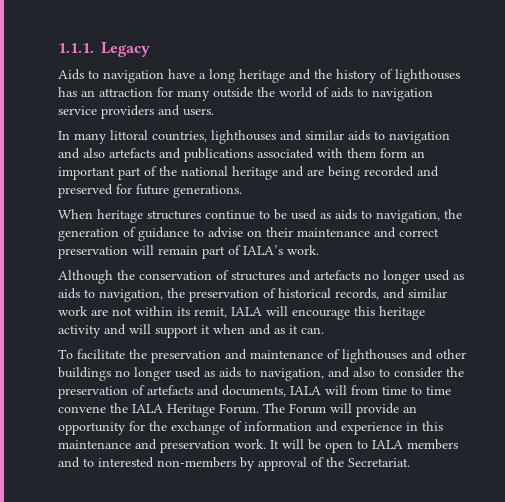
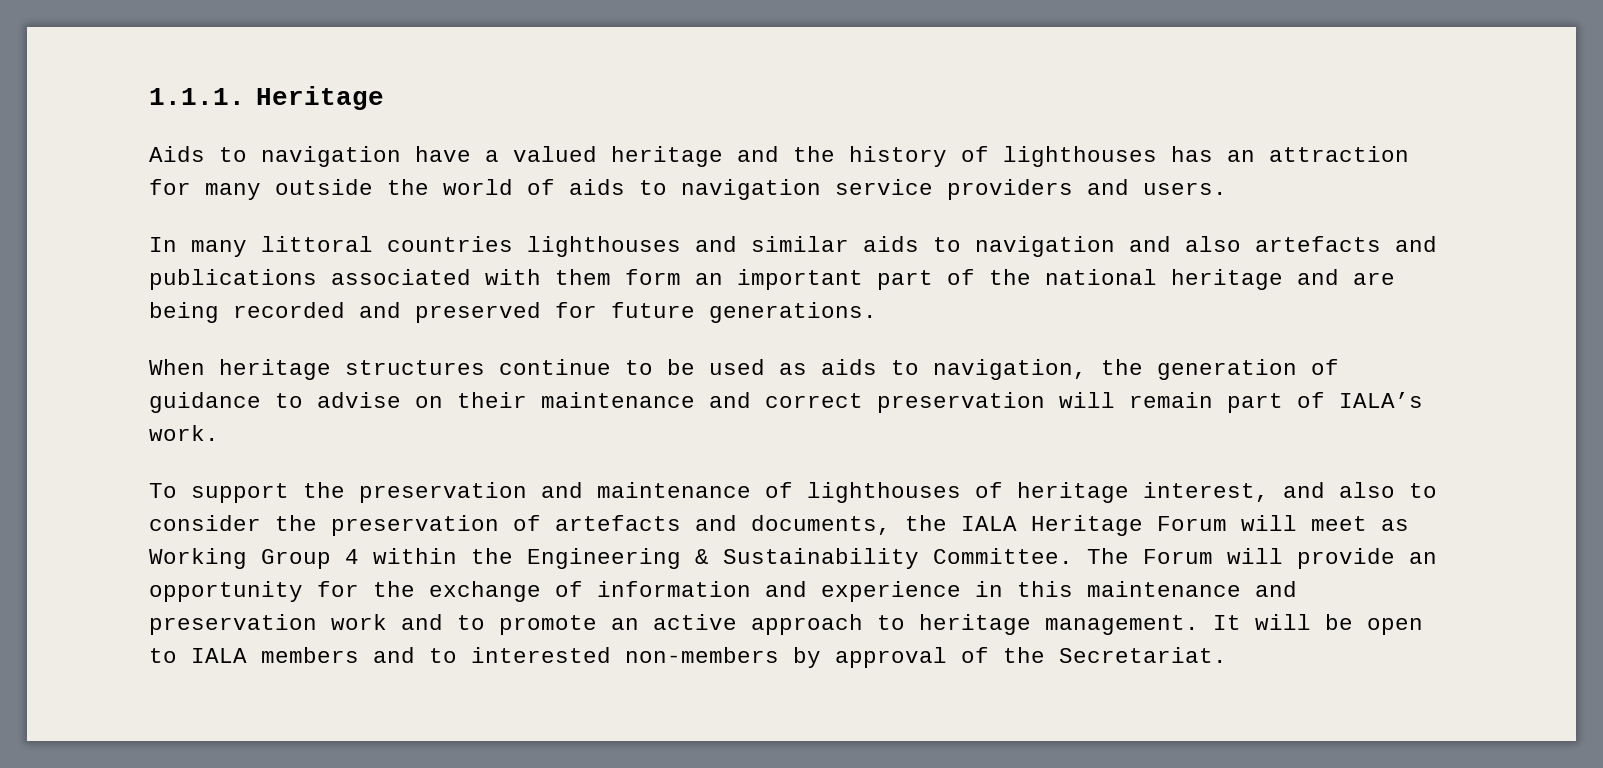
- 1.1.1. Legacy
+ 1.1.1. Heritage
- Aids to navigation have a long heritage and the history of lighthouses has an attraction for many outside the world of aids to navigation service providers and users.
+ Aids to navigation have a valued heritage and the history of lighthouses has an attraction for many outside the world of aids to navigation service providers and users.
- In many littoral countries, lighthouses and similar aids to navigation and also artefacts and publications associated with them form an important part of the national heritage and are being recorded and preserved for future generations.
+ In many littoral countries lighthouses and similar aids to navigation and also artefacts and publications associated with them form an important part of the national heritage and are being recorded and preserved for future generations.
- Although the conservation of structures and artefacts no longer used as aids to navigation, the preservation of historical records, and similar work are not within its remit, IALA will encourage this heritage activity and will support it when and as it can.
- To facilitate the preservation and maintenance of lighthouses and other buildings no longer used as aids to navigation, and also to consider the preservation of artefacts and documents, IALA will from time to time convene the IALA Heritage Forum.
+ To support the preservation and maintenance of lighthouses of heritage interest, and also to consider the preservation of artefacts and documents, the IALA Heritage Forum will meet as Working Group 4 within the Engineering & Sustainability Committee.
- The Forum will provide an opportunity for the exchange of information and experience in this maintenance and preservation work.
+ The Forum will provide an opportunity for the exchange of information and experience in this maintenance and preservation work and to promote an active approach to heritage management.

